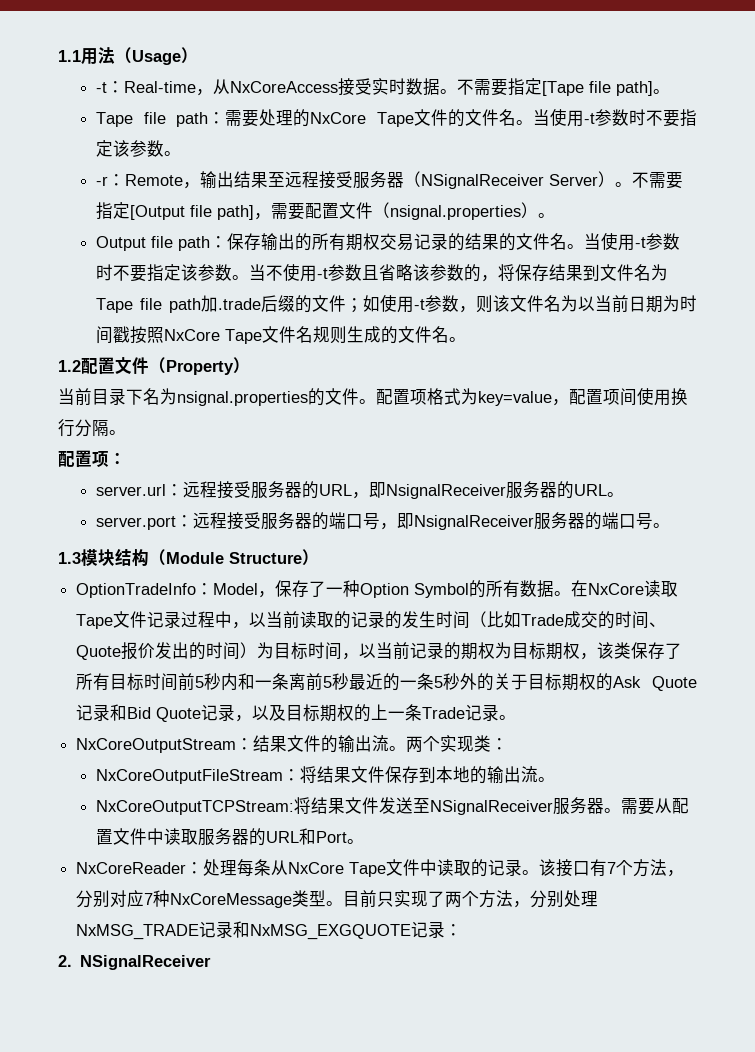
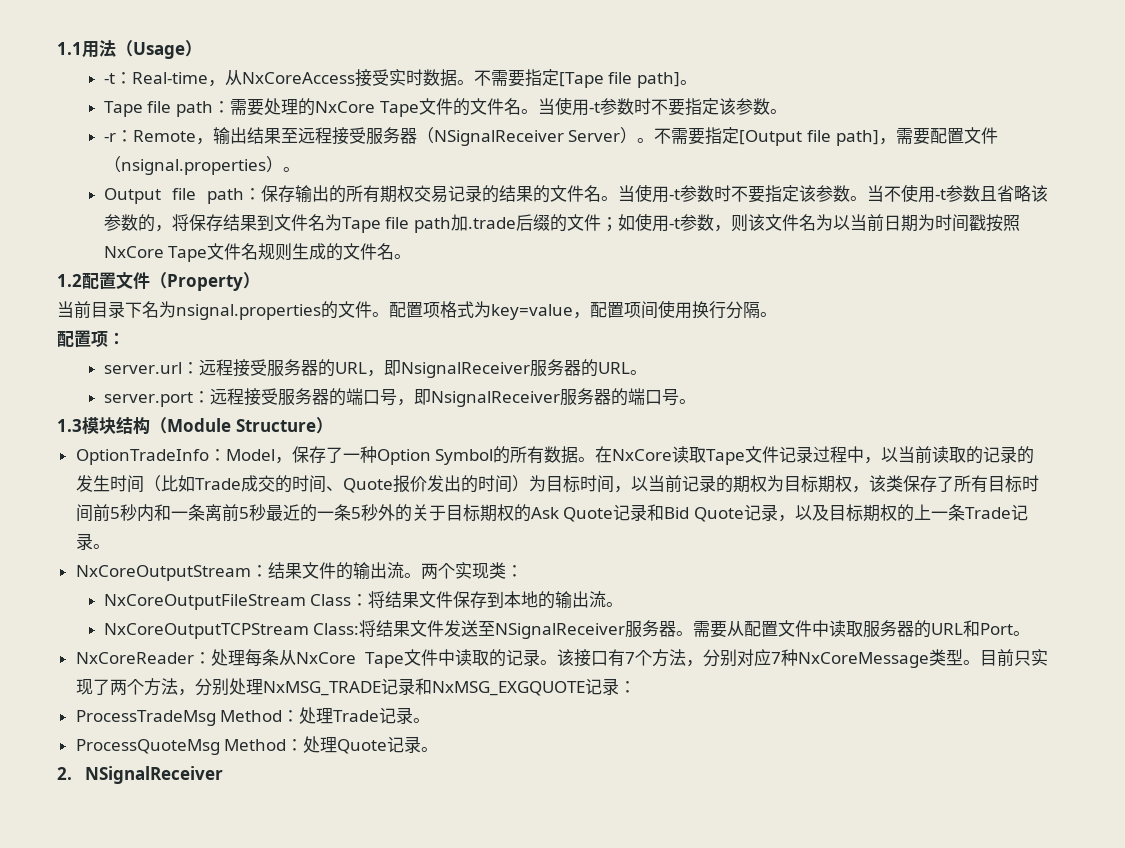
- NxCoreOutputFileStream：将结果文件保存到本地的输出流。
+ NxCoreOutputFileStream Class：将结果文件保存到本地的输出流。
- NxCoreOutputTCPStream:将结果文件发送至NSignalReceiver服务器。
+ NxCoreOutputTCPStream Class:将结果文件发送至NSignalReceiver服务器。
+ ProcessTradeMsg Method：处理Trade记录。
+ ProcessQuoteMsg Method：处理Quote记录。

